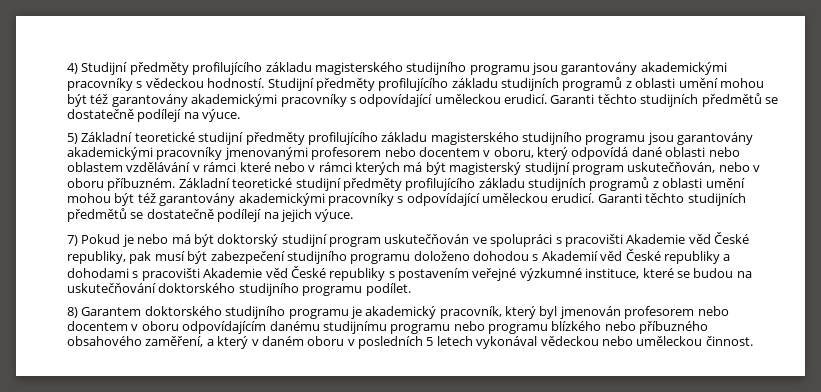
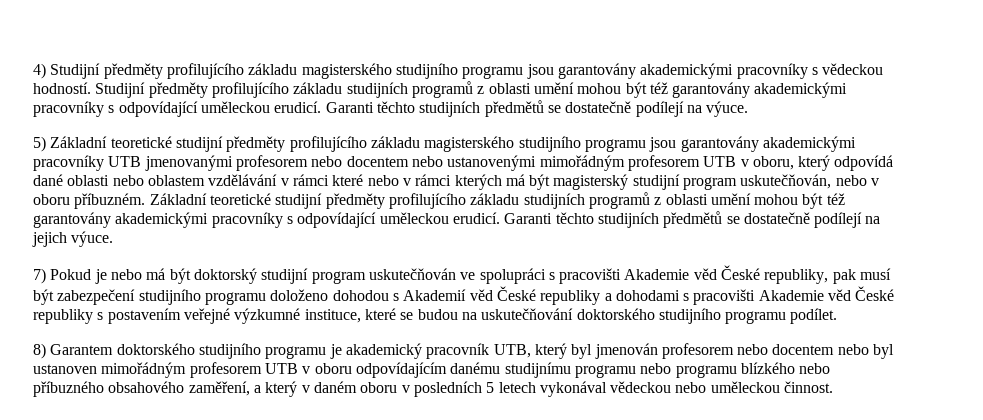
- 5) Základní teoretické studijní předměty profilujícího základu magisterského studijního programu jsou garantovány akademickými pracovníky jmenovanými profesorem nebo docentem v oboru, který odpovídá dané oblasti nebo oblastem vzdělávání v rámci které nebo v rámci kterých má být magisterský studijní program uskutečňován, nebo v oboru příbuzném.
+ 5) Základní teoretické studijní předměty profilujícího základu magisterského studijního programu jsou garantovány akademickými pracovníky UTB jmenovanými profesorem nebo docentem nebo ustanovenými mimořádným profesorem UTB v oboru, který odpovídá dané oblasti nebo oblastem vzdělávání v rámci které nebo v rámci kterých má být magisterský studijní program uskutečňován, nebo v oboru příbuzném.
- 8) Garantem doktorského studijního programu je akademický pracovník, který byl jmenován profesorem nebo docentem v oboru odpovídajícím danému studijnímu programu nebo programu blízkého nebo příbuzného obsahového zaměření, a který v daném oboru v posledních 5 letech vykonával vědeckou nebo uměleckou činnost.
+ 8) Garantem doktorského studijního programu je akademický pracovník UTB, který byl jmenován profesorem nebo docentem nebo byl ustanoven mimořádným profesorem UTB v oboru odpovídajícím danému studijnímu programu nebo programu blízkého nebo příbuzného obsahového zaměření, a který v daném oboru v posledních 5 letech vykonával vědeckou nebo uměleckou činnost.

